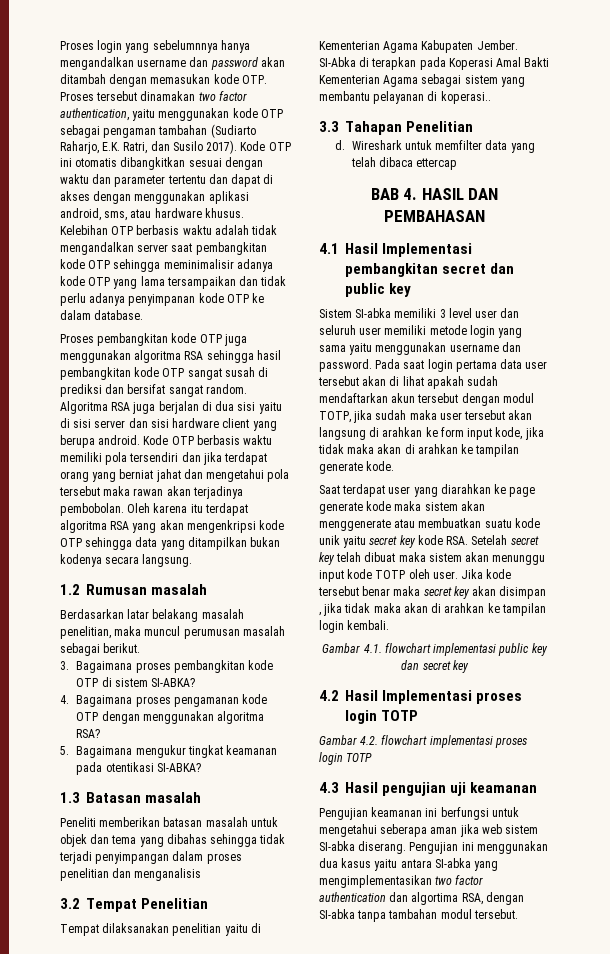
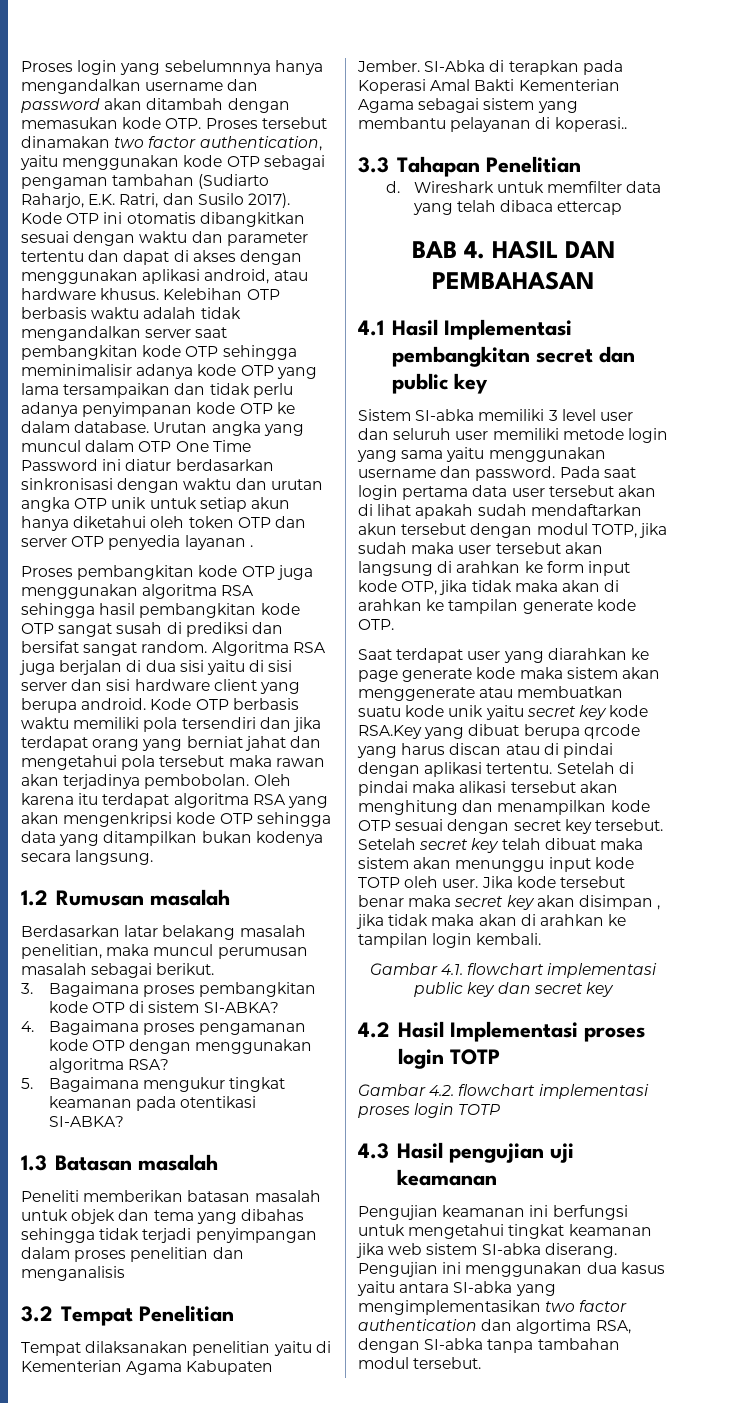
- Kode OTP ini otomatis dibangkitkan sesuai dengan waktu dan parameter tertentu dan dapat di akses dengan menggunakan aplikasi android, sms, atau hardware khusus.
+ Kode OTP ini otomatis dibangkitkan sesuai dengan waktu dan parameter tertentu dan dapat di akses dengan menggunakan aplikasi android, atau hardware khusus.
+ Urutan angka yang muncul dalam OTP One Time Password ini diatur berdasarkan sinkronisasi dengan waktu dan urutan angka OTP unik untuk setiap akun hanya diketahui oleh token OTP dan server OTP penyedia layanan .
- Pada saat login pertama data user tersebut akan di lihat apakah sudah mendaftarkan akun tersebut dengan modul TOTP, jika sudah maka user tersebut akan langsung di arahkan ke form input kode, jika tidak maka akan di arahkan ke tampilan generate kode.
+ Pada saat login pertama data user tersebut akan di lihat apakah sudah mendaftarkan akun tersebut dengan modul TOTP, jika sudah maka user tersebut akan langsung di arahkan ke form input kode OTP, jika tidak maka akan di arahkan ke tampilan generate kode OTP.
- Saat terdapat user yang diarahkan ke page generate kode maka sistem akan menggenerate atau membuatkan suatu kode unik yaitu secret key kode RSA. Setelah secret key telah dibuat maka sistem akan menunggu input kode TOTP oleh user.
+ Saat terdapat user yang diarahkan ke page generate kode maka sistem akan menggenerate atau membuatkan suatu kode unik yaitu secret key kode RSA.Key yang dibuat berupa qrcode yang harus discan atau di pindai dengan aplikasi tertentu. Setelah di pindai maka alikasi tersebut akan menghitung dan menampilkan kode OTP sesuai dengan secret key tersebut. Setelah secret key telah dibuat maka sistem akan menunggu input kode TOTP oleh user.
- Pengujian keamanan ini berfungsi untuk mengetahui seberapa aman jika web sistem SI-abka diserang.
+ Pengujian keamanan ini berfungsi untuk mengetahui tingkat keamanan jika web sistem SI-abka diserang.

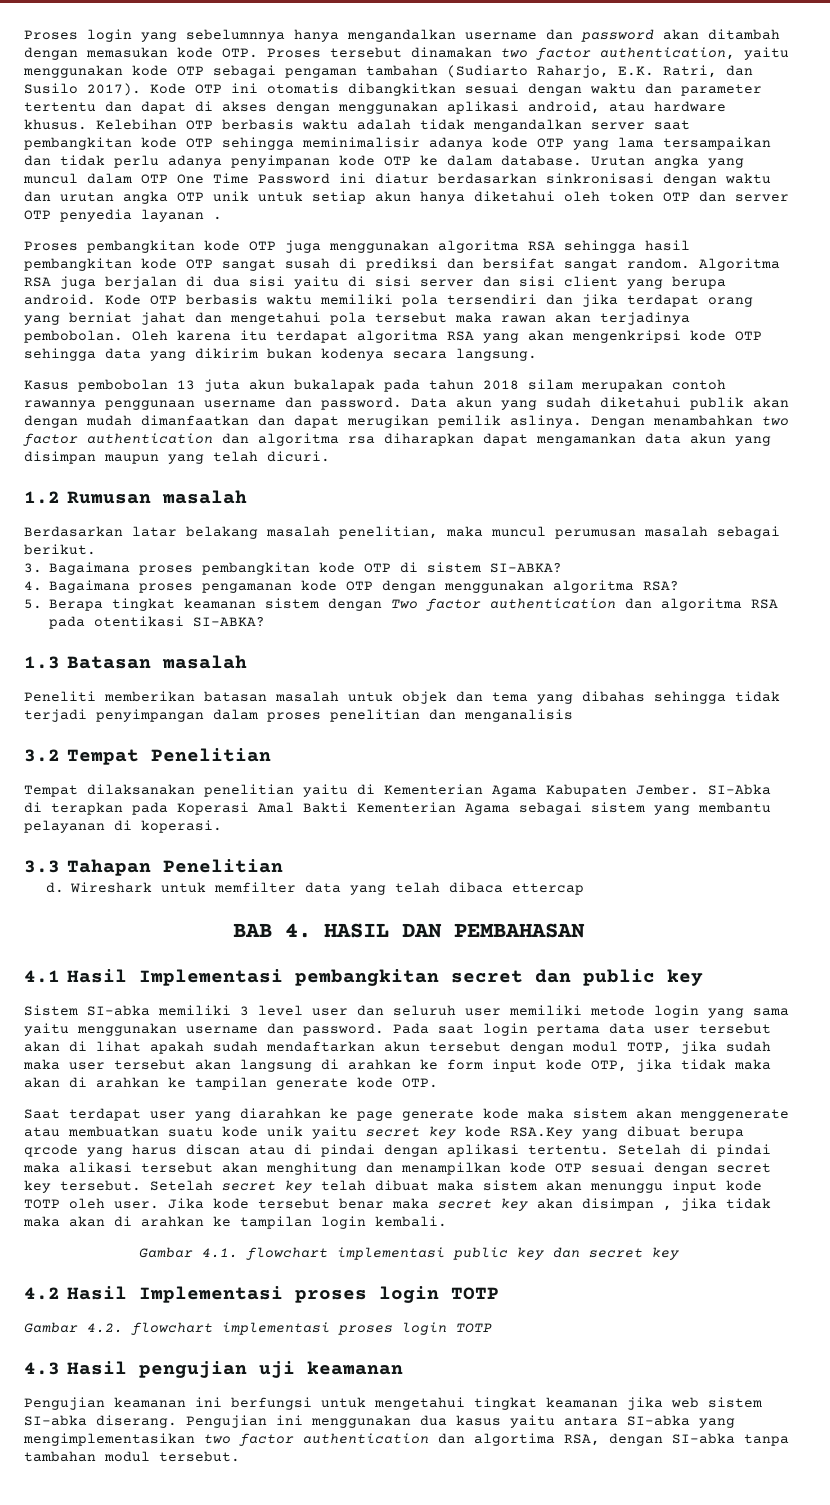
- Algoritma RSA juga berjalan di dua sisi yaitu di sisi server dan sisi hardware client yang berupa android.
+ Algoritma RSA juga berjalan di dua sisi yaitu di sisi server dan sisi client yang berupa android.
- Oleh karena itu terdapat algoritma RSA yang akan mengenkripsi kode OTP sehingga data yang ditampilkan bukan kodenya secara langsung.
+ Oleh karena itu terdapat algoritma RSA yang akan mengenkripsi kode OTP sehingga data yang dikirim bukan kodenya secara langsung.
+ Kasus pembobolan 13 juta akun bukalapak pada tahun 2018 silam merupakan contoh rawannya penggunaan username dan password. Data akun yang sudah diketahui publik akan dengan mudah dimanfaatkan dan dapat merugikan pemilik aslinya. Dengan menambahkan two factor authentication dan algoritma rsa diharapkan dapat mengamankan data akun yang disimpan maupun yang telah dicuri.
- 5. Bagaimana mengukur tingkat keamanan pada otentikasi SI-ABKA?
+ 5. Berapa tingkat keamanan sistem dengan Two factor authentication dan algoritma RSA pada otentikasi SI-ABKA?
- SI-Abka di terapkan pada Koperasi Amal Bakti Kementerian Agama sebagai sistem yang membantu pelayanan di koperasi..
+ SI-Abka di terapkan pada Koperasi Amal Bakti Kementerian Agama sebagai sistem yang membantu pelayanan di koperasi.

